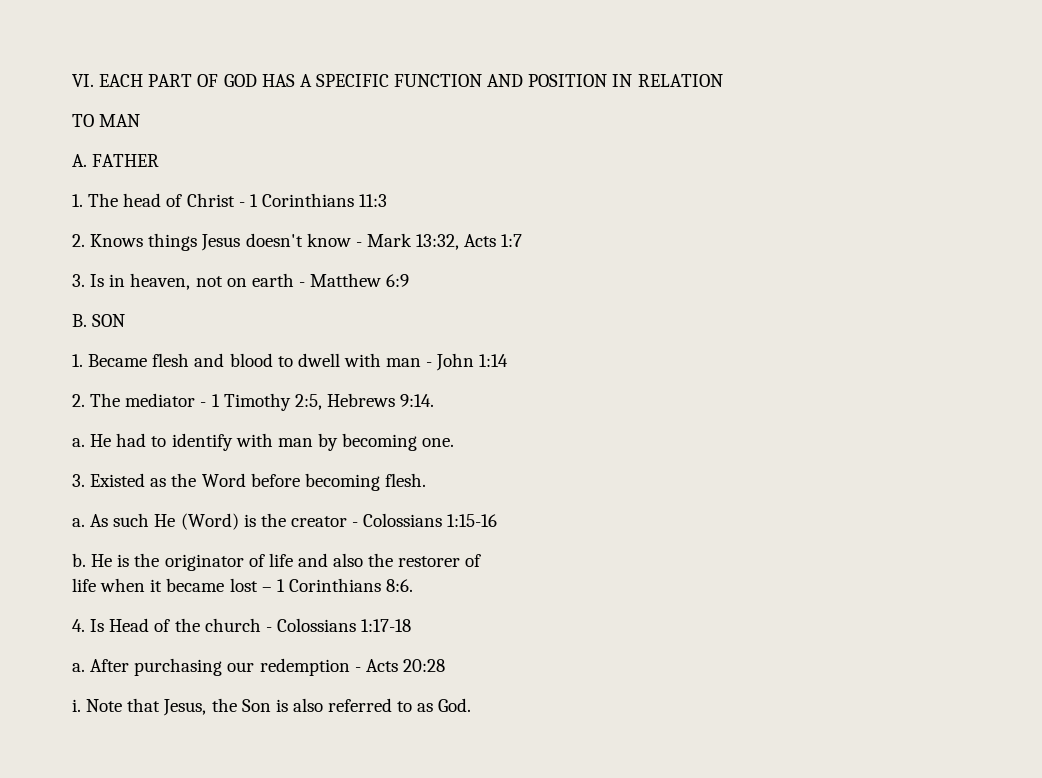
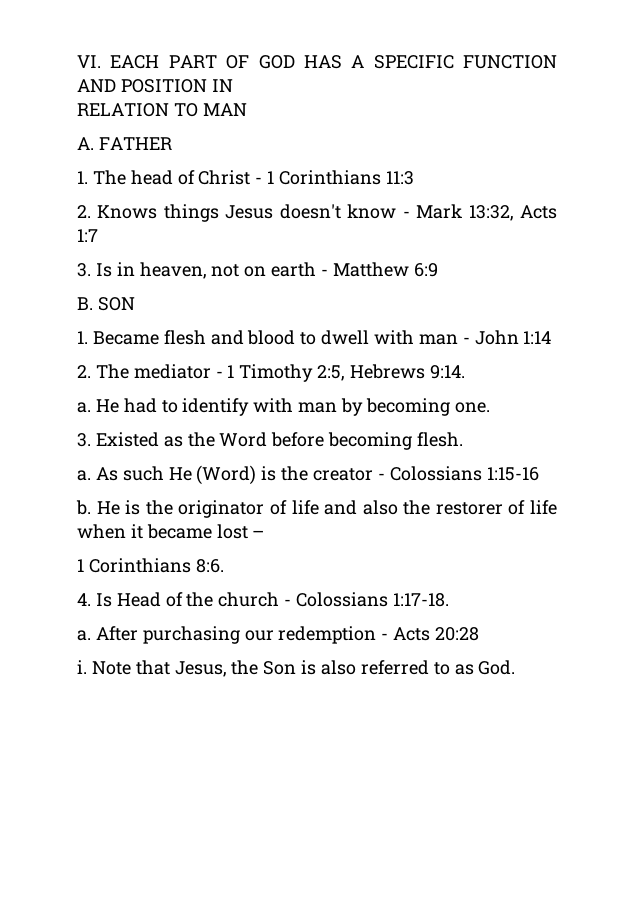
- VI. EACH PART OF GOD HAS A SPECIFIC FUNCTION AND POSITION IN RELATION
- TO MAN
+ VI. EACH PART OF GOD HAS A SPECIFIC FUNCTION AND POSITION IN
+ RELATION TO MAN
- He is the originator of life and also the restorer of
- life when it became lost – 1 Corinthians 8:6.
+ He is the originator of life and also the restorer of life when it became lost –
+ 1 Corinthians 8:6.
- 4. Is Head of the church - Colossians 1:17-18
+ 4. Is Head of the church - Colossians 1:17-18.

